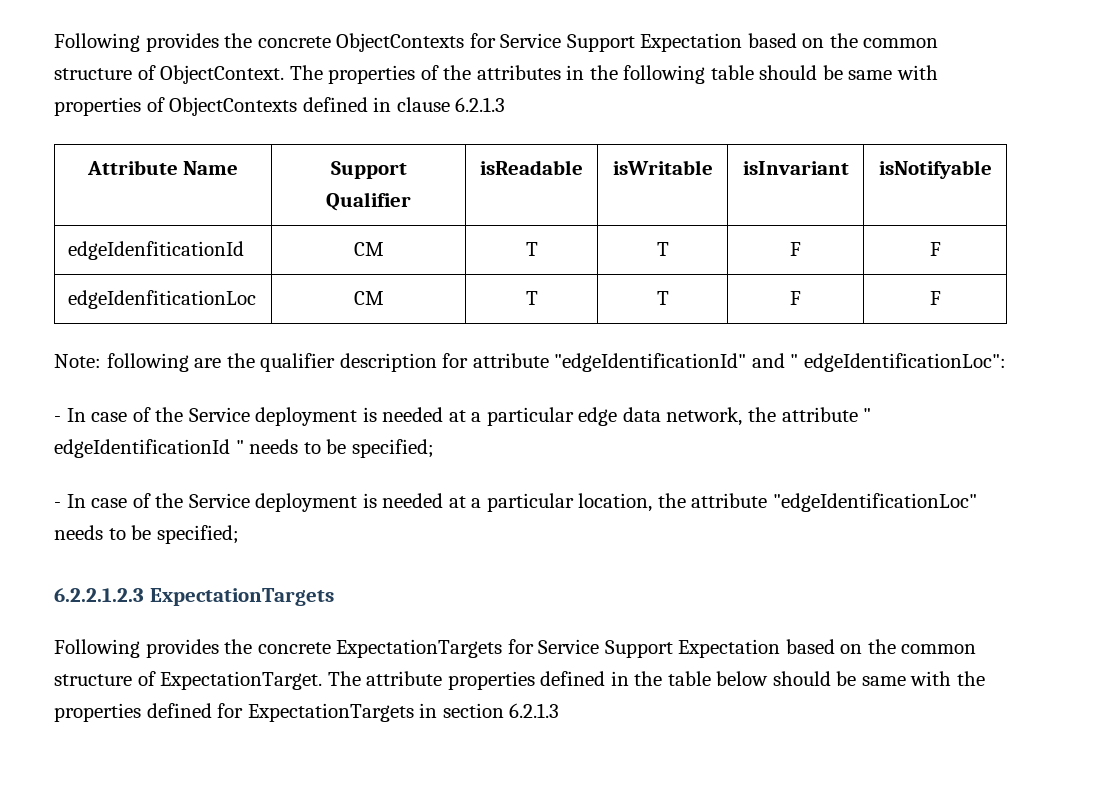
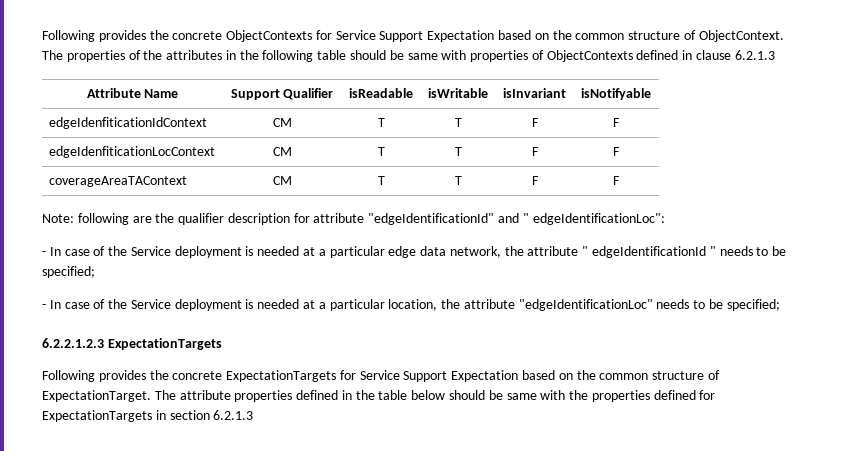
- edgeIdenfiticationId | CM | T | T | F | F
- edgeIdenfiticationLoc | CM | T | T | F | F
+ edgeIdenfiticationIdContext | CM | T | T | F | F
+ edgeIdenfiticationLocContext | CM | T | T | F | F
+ coverageAreaTAContext | CM | T | T | F | F

